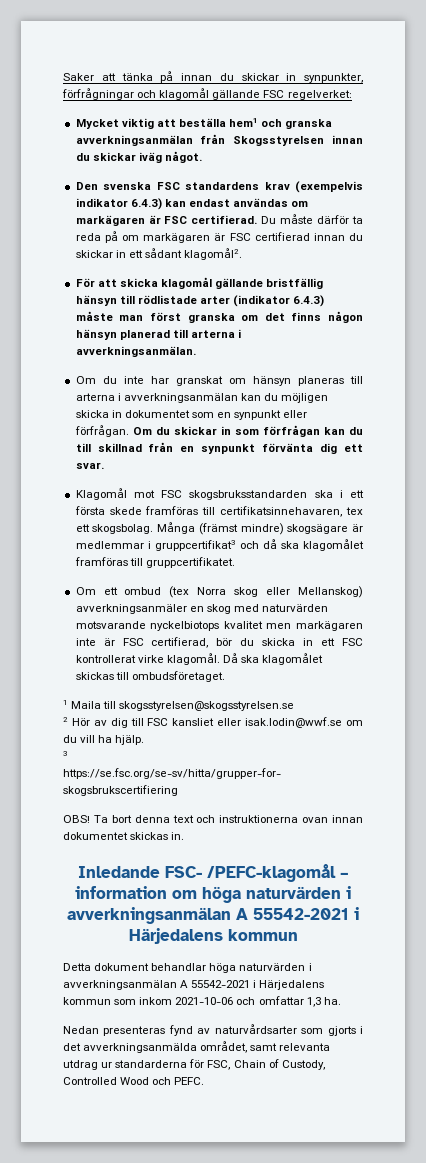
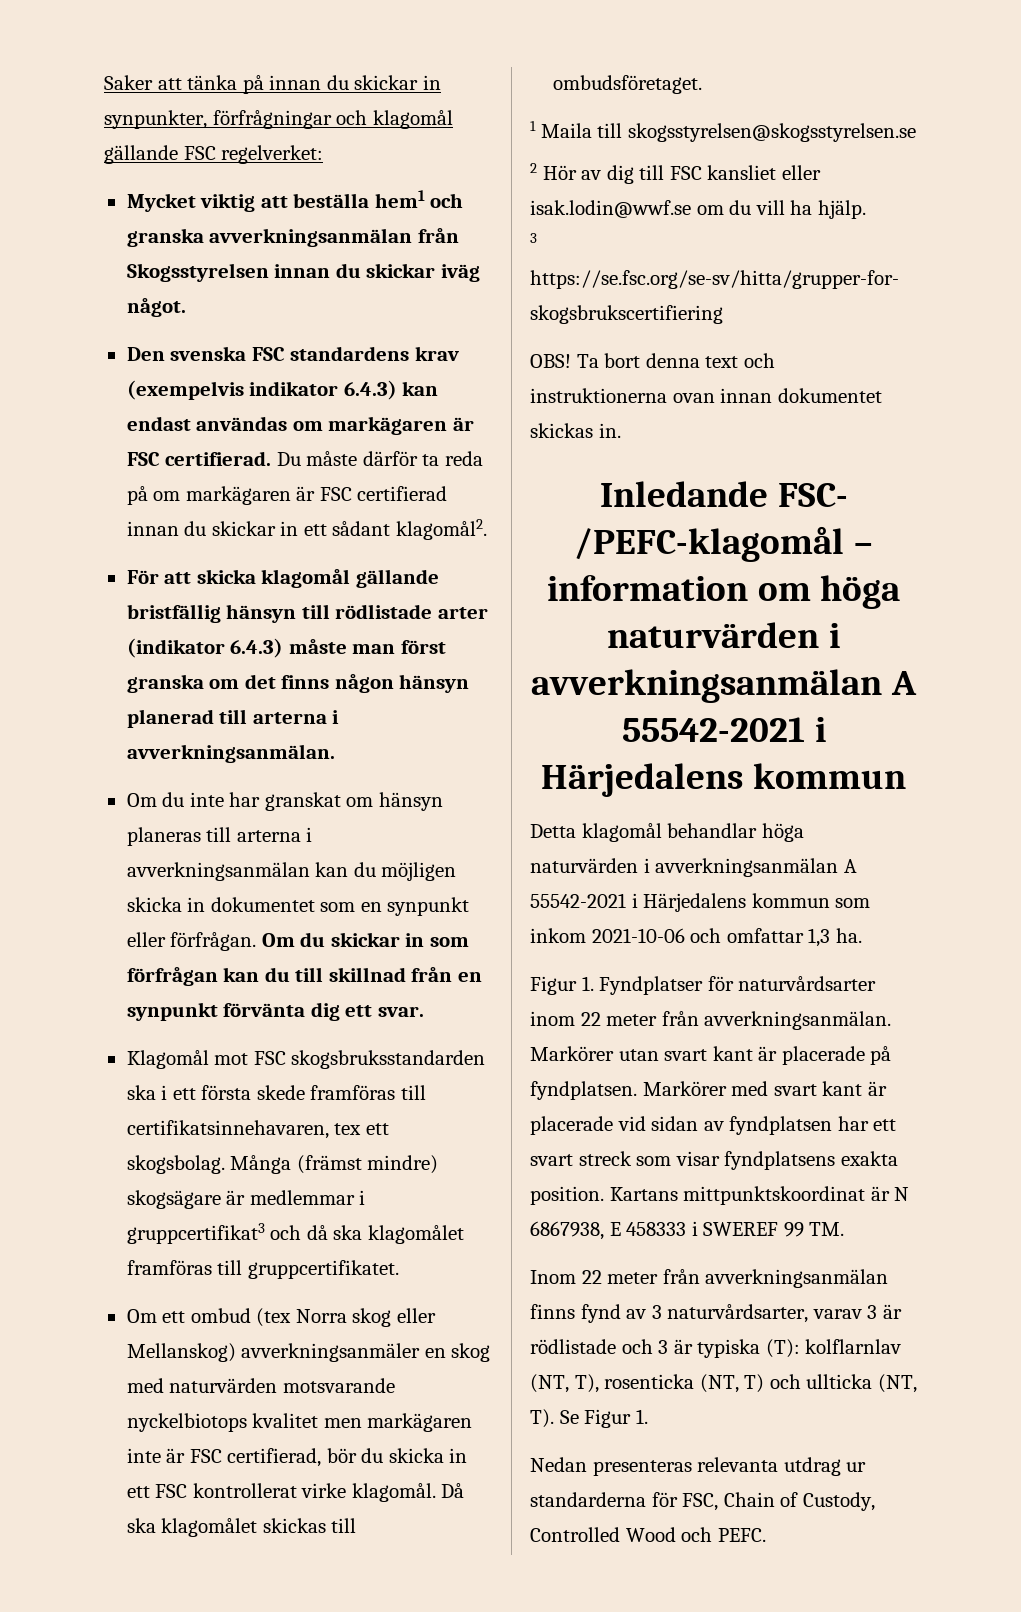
- Detta dokument behandlar höga naturvärden i avverkningsanmälan A 55542-2021 i Härjedalens kommun som inkom 2021-10-06 och omfattar 1,3 ha.
+ Detta klagomål behandlar höga naturvärden i avverkningsanmälan A 55542-2021 i Härjedalens kommun som inkom 2021-10-06 och omfattar 1,3 ha.
- Nedan presenteras fynd av naturvårdsarter som gjorts i det avverkningsanmälda området, samt relevanta utdrag ur standarderna för FSC, Chain of Custody, Controlled Wood och PEFC.
+ Figur 1. Fyndplatser för naturvårdsarter inom 22 meter från avverkningsanmälan. Markörer utan svart kant är placerade på fyndplatsen. Markörer med svart kant är placerade vid sidan av fyndplatsen har ett svart streck som visar fyndplatsens exakta position. Kartans mittpunktskoordinat är N 6867938, E 458333 i SWEREF 99 TM.
+ Inom 22 meter från avverkningsanmälan finns fynd av 3 naturvårdsarter, varav 3 är rödlistade och 3 är typiska (T): kolflarnlav (NT, T), rosenticka (NT, T) och ullticka (NT, T). Se Figur 1.
+ Nedan presenteras relevanta utdrag ur standarderna för FSC, Chain of Custody, Controlled Wood och PEFC.

